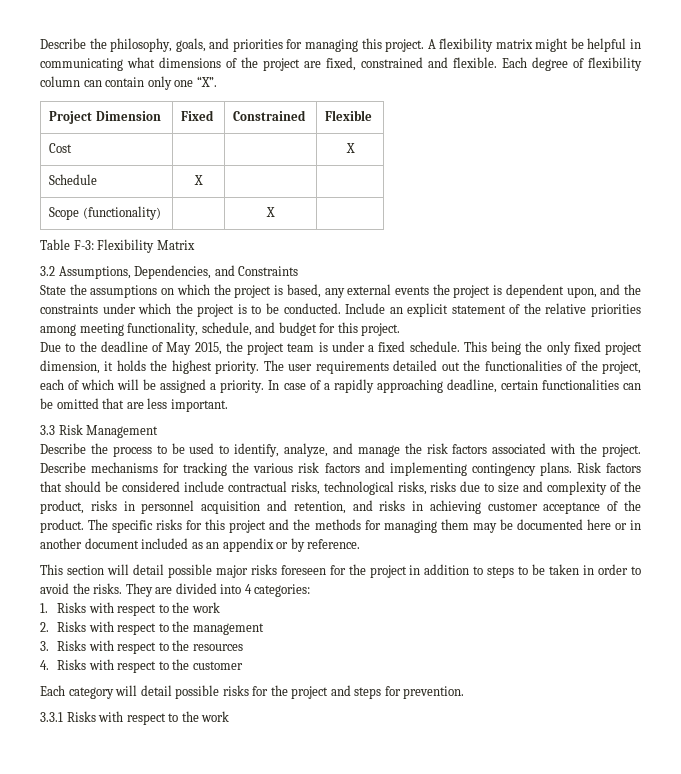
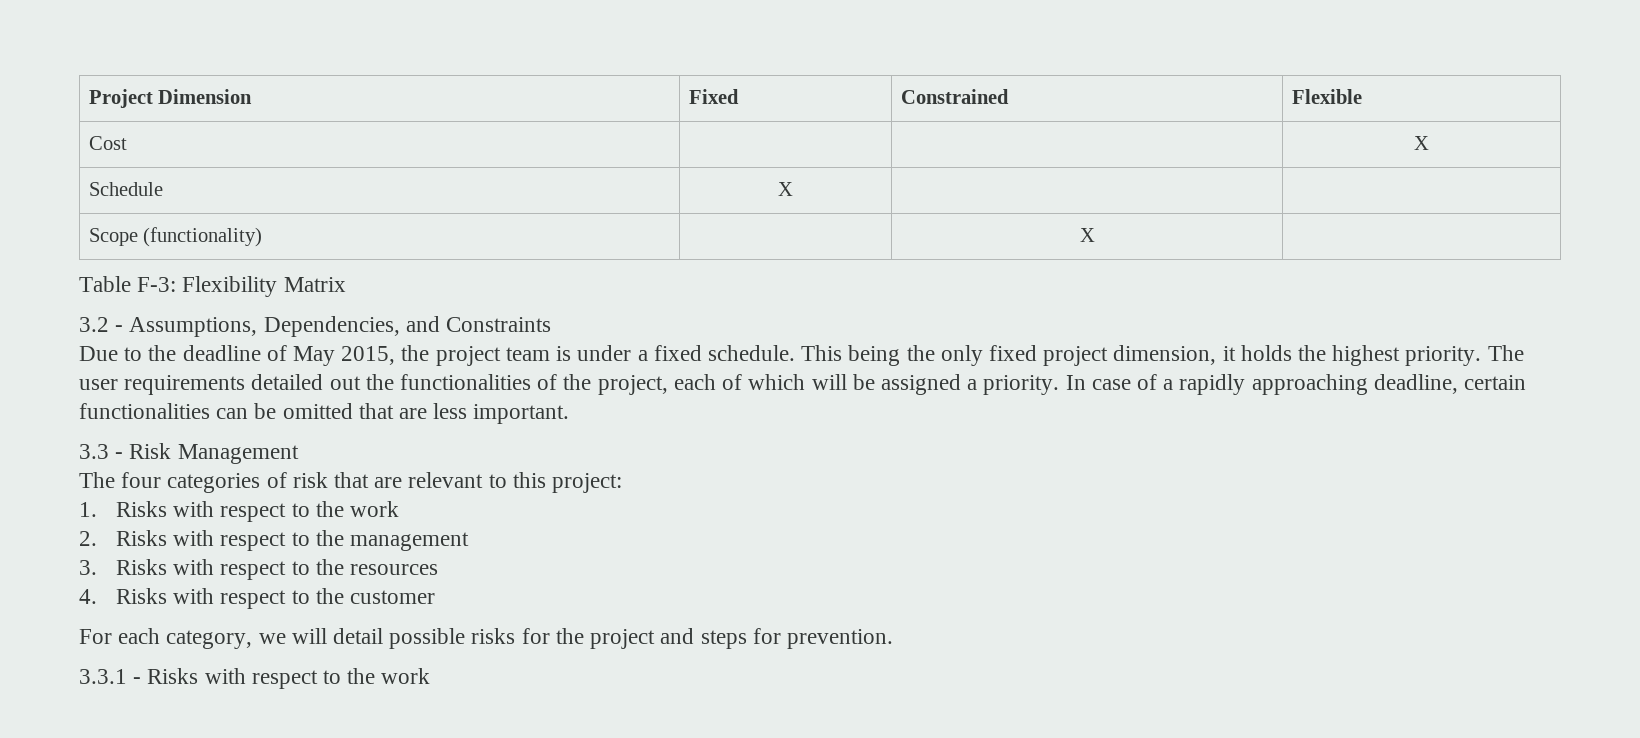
- Describe the philosophy, goals, and priorities for managing this project. A flexibility matrix might be helpful in communicating what dimensions of the project are fixed, constrained and flexible. Each degree of flexibility column can contain only one “X”.
- 3.2 Assumptions, Dependencies, and Constraints
+ 3.2 - Assumptions, Dependencies, and Constraints
- State the assumptions on which the project is based, any external events the project is dependent upon, and the constraints under which the project is to be conducted. Include an explicit statement of the relative priorities among meeting functionality, schedule, and budget for this project.
- 3.3 Risk Management
+ 3.3 - Risk Management
- Describe the process to be used to identify, analyze, and manage the risk factors associated with the project. Describe mechanisms for tracking the various risk factors and implementing contingency plans. Risk factors that should be considered include contractual risks, technological risks, risks due to size and complexity of the product, risks in personnel acquisition and retention, and risks in achieving customer acceptance of the product. The specific risks for this project and the methods for managing them may be documented here or in another document included as an appendix or by reference.
- This section will detail possible major risks foreseen for the project in addition to steps to be taken in order to avoid the risks. They are divided into 4 categories:
+ The four categories of risk that are relevant to this project:
- Each category will detail possible risks for the project and steps for prevention.
+ For each category, we will detail possible risks for the project and steps for prevention.
- 3.3.1 Risks with respect to the work
+ 3.3.1 - Risks with respect to the work

